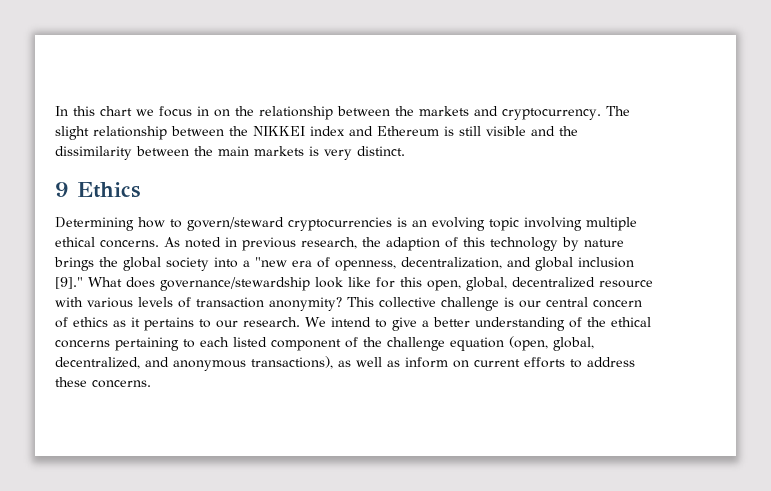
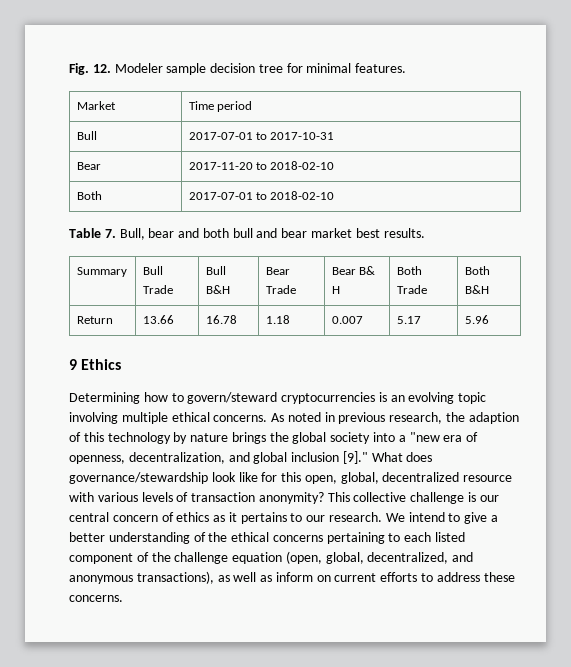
- In this chart we focus in on the relationship between the markets and cryptocurrency. The slight relationship between the NIKKEI index and Ethereum is still visible and the dissimilarity between the main markets is very distinct.
+ Fig. 12. Modeler sample decision tree for minimal features.
+ Market | Time period
+ Bull | 2017-07-01 to 2017-10-31
+ Bear | 2017-11-20 to 2018-02-10
+ Both | 2017-07-01 to 2018-02-10
+ Table 7. Bull, bear and both bull and bear market best results.
+ Summary | Bull Trade | Bull B&H | Bear Trade | Bear B& H | Both Trade | Both B&H
+ Return | 13.66 | 16.78 | 1.18 | 0.007 | 5.17 | 5.96

